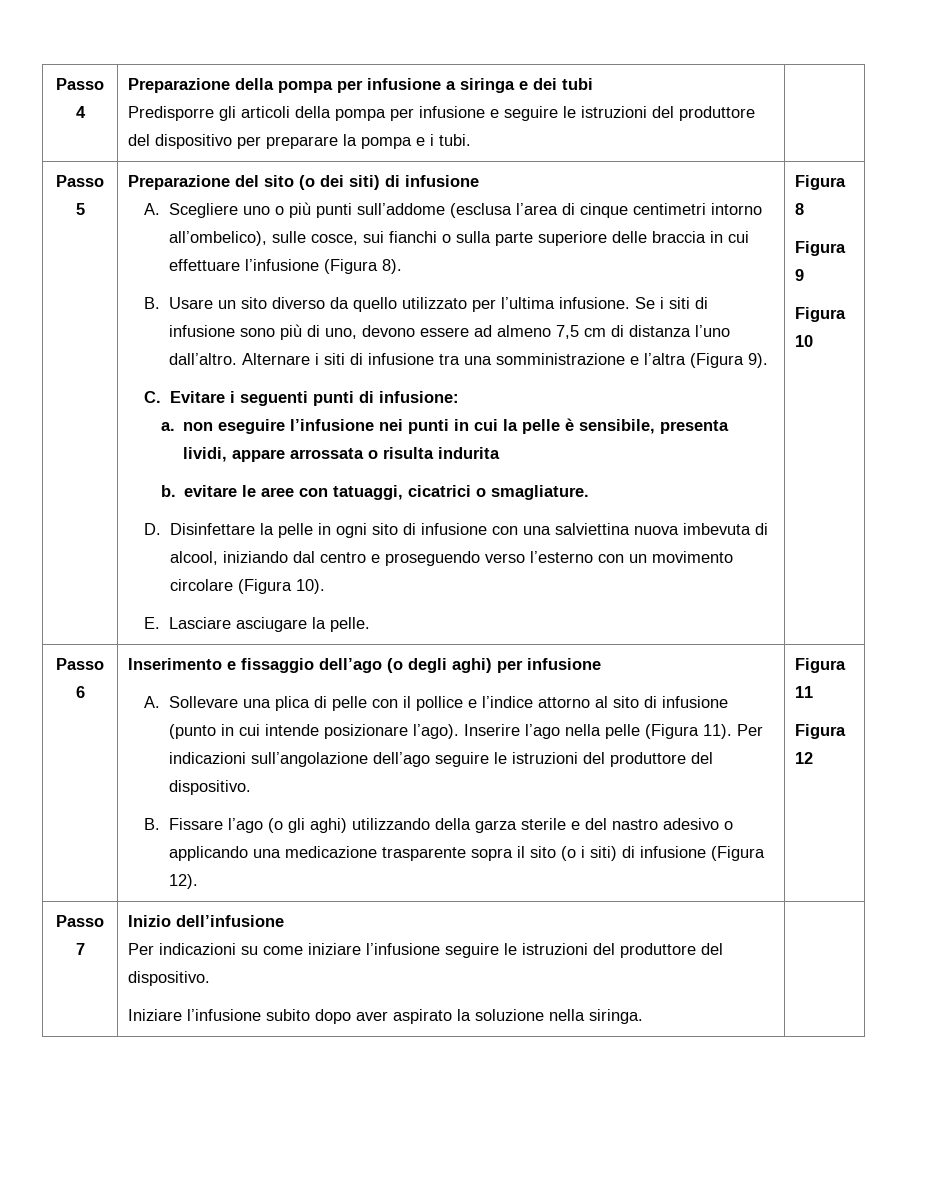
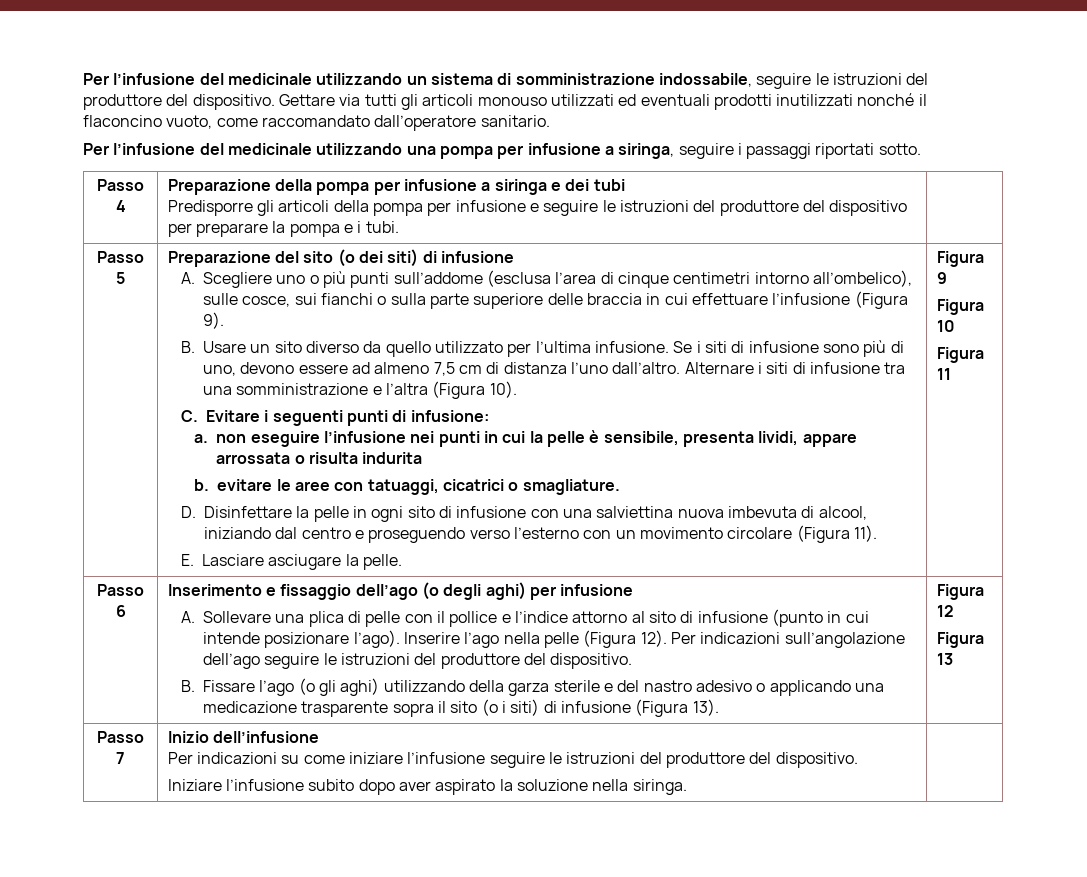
+ Per l’infusione del medicinale utilizzando un sistema di somministrazione indossabile, seguire le istruzioni del produttore del dispositivo. Gettare via tutti gli articoli monouso utilizzati ed eventuali prodotti inutilizzati nonché il flaconcino vuoto, come raccomandato dall’operatore sanitario.
+ Per l’infusione del medicinale utilizzando una pompa per infusione a siringa, seguire i passaggi riportati sotto.
- A. Scegliere uno o più punti sull’addome (esclusa l’area di cinque centimetri intorno all’ombelico), sulle cosce, sui fianchi o sulla parte superiore delle braccia in cui effettuare l’infusione (Figura 8).
+ A. Scegliere uno o più punti sull’addome (esclusa l’area di cinque centimetri intorno all’ombelico), sulle cosce, sui fianchi o sulla parte superiore delle braccia in cui effettuare l’infusione (Figura 9).
- Alternare i siti di infusione tra una somministrazione e l’altra (Figura 9).
+ Alternare i siti di infusione tra una somministrazione e l’altra (Figura 10).
- D. Disinfettare la pelle in ogni sito di infusione con una salviettina nuova imbevuta di alcool, iniziando dal centro e proseguendo verso l’esterno con un movimento circolare (Figura 10).
+ D. Disinfettare la pelle in ogni sito di infusione con una salviettina nuova imbevuta di alcool, iniziando dal centro e proseguendo verso l’esterno con un movimento circolare (Figura 11).
- Figura 8
+ Figura 11
- Inserire l’ago nella pelle (Figura 11).
+ Inserire l’ago nella pelle (Figura 12).
- B. Fissare l’ago (o gli aghi) utilizzando della garza sterile e del nastro adesivo o applicando una medicazione trasparente sopra il sito (o i siti) di infusione (Figura 12). | Figura 11
- Figura 12
+ B. Fissare l’ago (o gli aghi) utilizzando della garza sterile e del nastro adesivo o applicando una medicazione trasparente sopra il sito (o i siti) di infusione (Figura 13). | Figura 12
+ Figura 13

